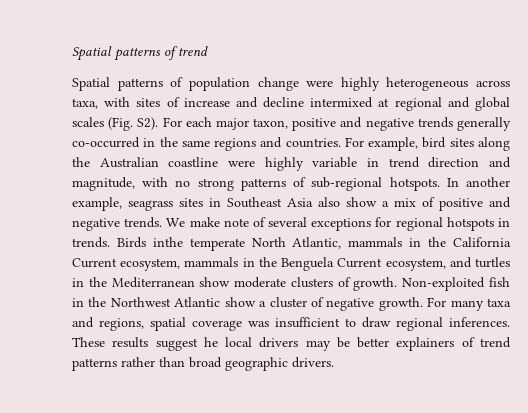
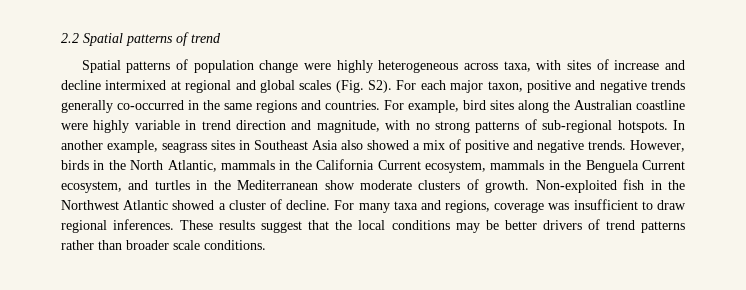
- Spatial patterns of trend
+ 2.2 Spatial patterns of trend
- In another example, seagrass sites in Southeast Asia also show a mix of positive and negative trends.
+ In another example, seagrass sites in Southeast Asia also showed a mix of positive and negative trends.
- We make note of several exceptions for regional hotspots in trends. Birds inthe temperate North Atlantic, mammals in the California Current ecosystem, mammals in the Benguela Current ecosystem, and turtles in the Mediterranean show moderate clusters of growth.
+ However, birds in the North Atlantic, mammals in the California Current ecosystem, mammals in the Benguela Current ecosystem, and turtles in the Mediterranean show moderate clusters of growth.
- Non-exploited fish in the Northwest Atlantic show a cluster of negative growth.
+ Non-exploited fish in the Northwest Atlantic showed a cluster of decline.
- For many taxa and regions, spatial coverage was insufficient to draw regional inferences.
+ For many taxa and regions, coverage was insufficient to draw regional inferences.
- These results suggest he local drivers may be better explainers of trend patterns rather than broad geographic drivers.
+ These results suggest that the local conditions may be better drivers of trend patterns rather than broader scale conditions.

